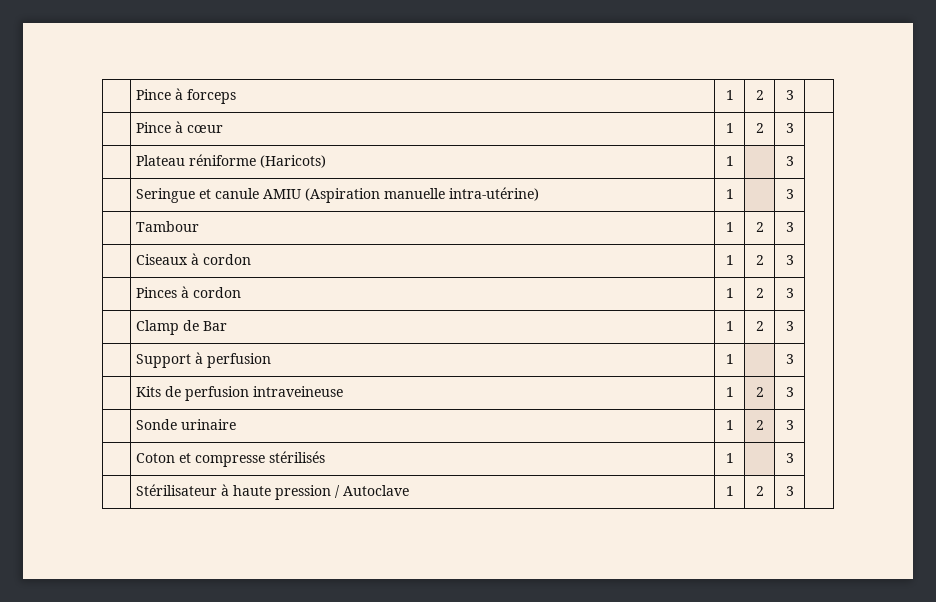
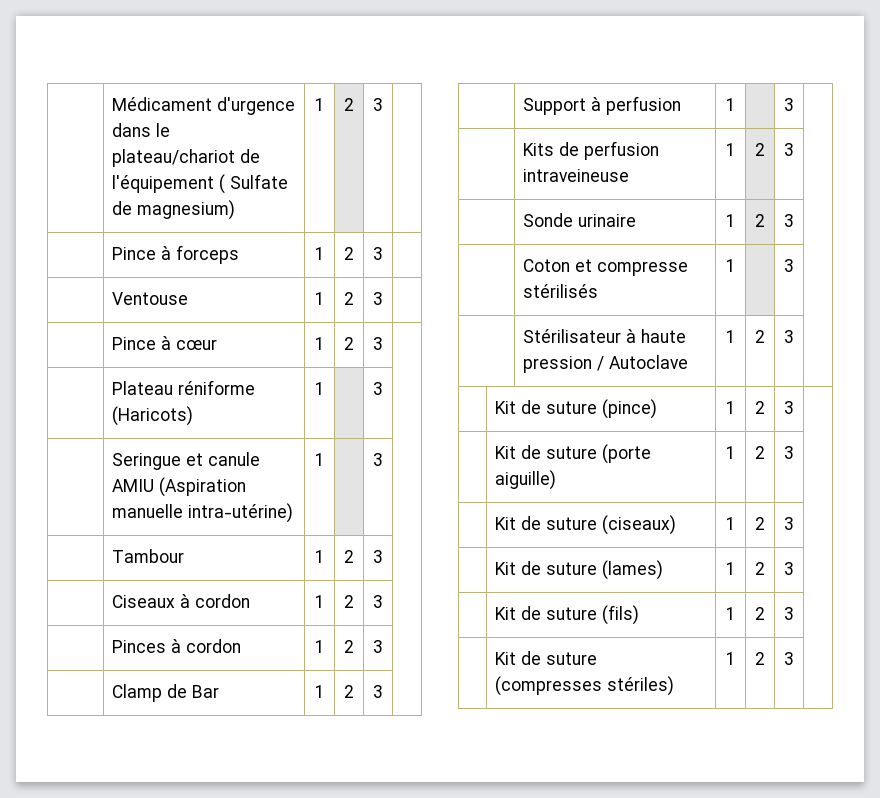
+ | Médicament d'urgence dans le plateau/chariot de l'équipement ( Sulfate de magnesium) | 1 | 2 | 3 |
+ | Ventouse | 1 | 2 | 3 |
+ | Kit de suture (pince) | 1 | 2 | 3 |
+ | Kit de suture (porte aiguille) | 1 | 2 | 3 |
+ | Kit de suture (ciseaux) | 1 | 2 | 3 |
+ | Kit de suture (lames) | 1 | 2 | 3 |
+ | Kit de suture (fils) | 1 | 2 | 3 |
+ | Kit de suture (compresses stériles) | 1 | 2 | 3 |

